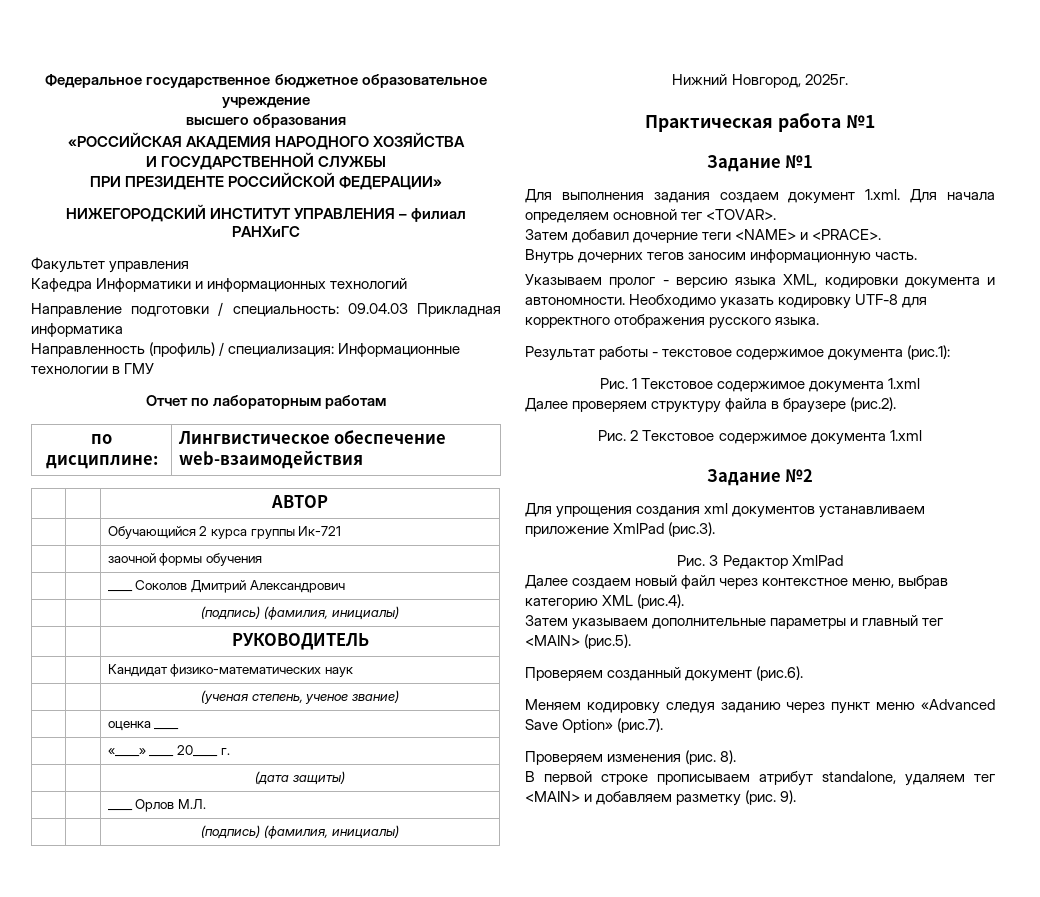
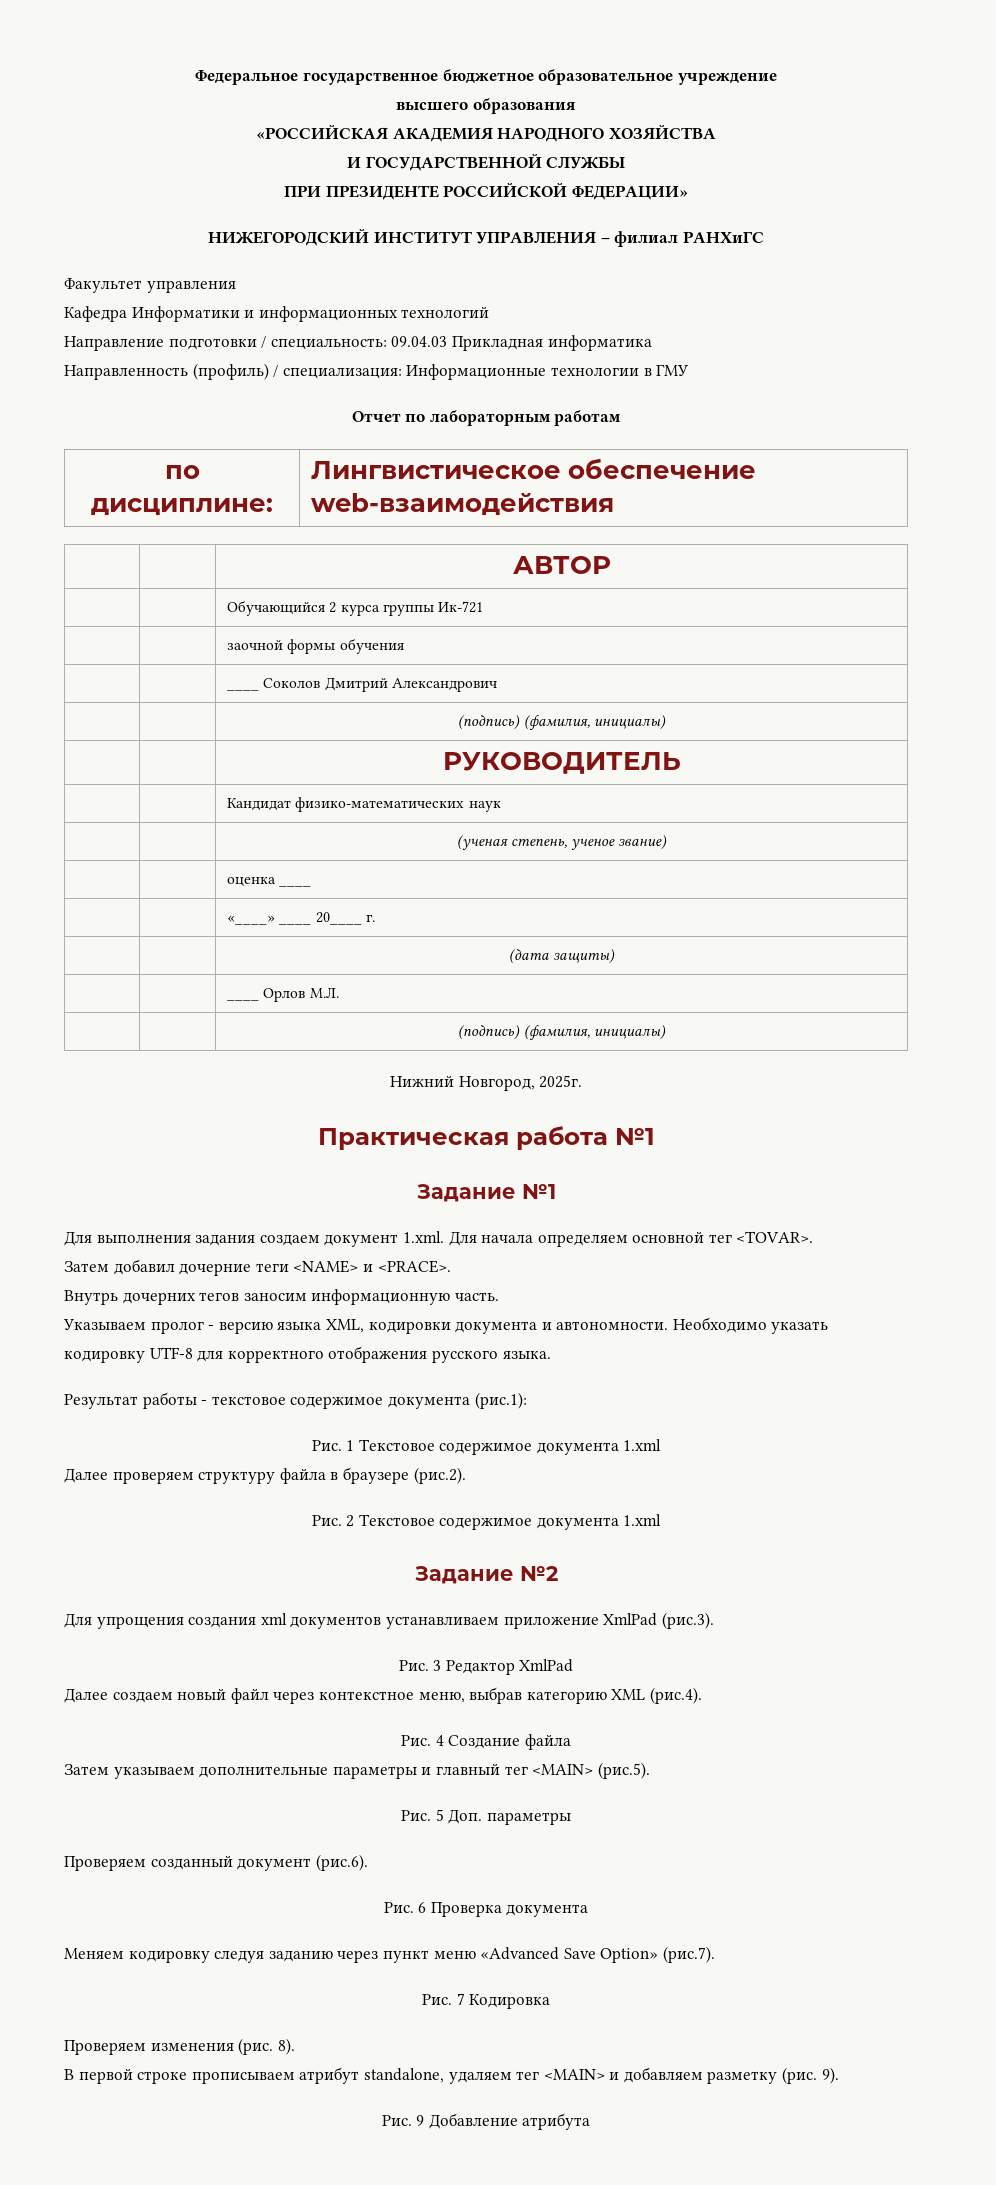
+ Рис. 4 Создание файла
+ Рис. 5 Доп. параметры
+ Рис. 6 Проверка документа
+ Рис. 7 Кодировка
+ Рис. 9 Добавление атрибута

